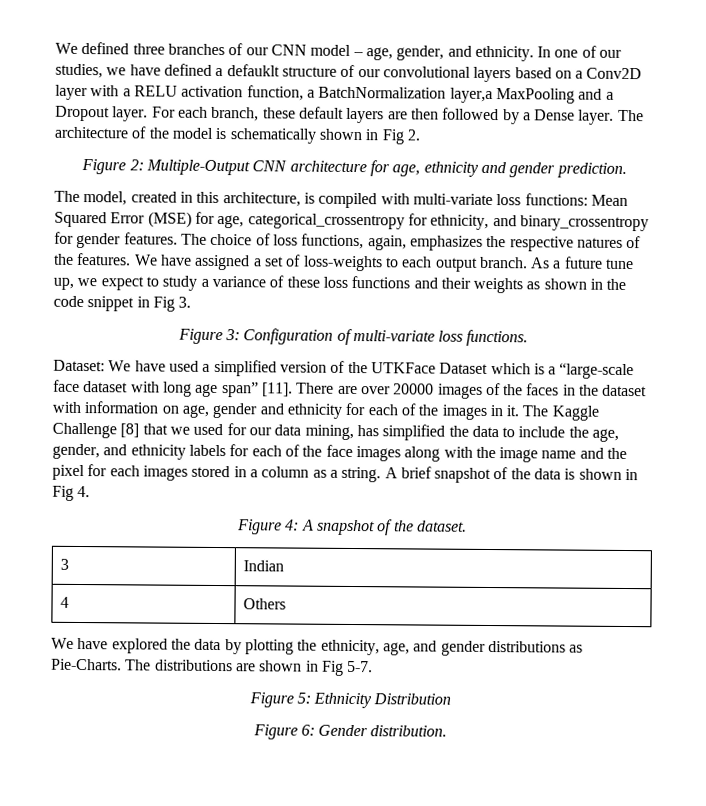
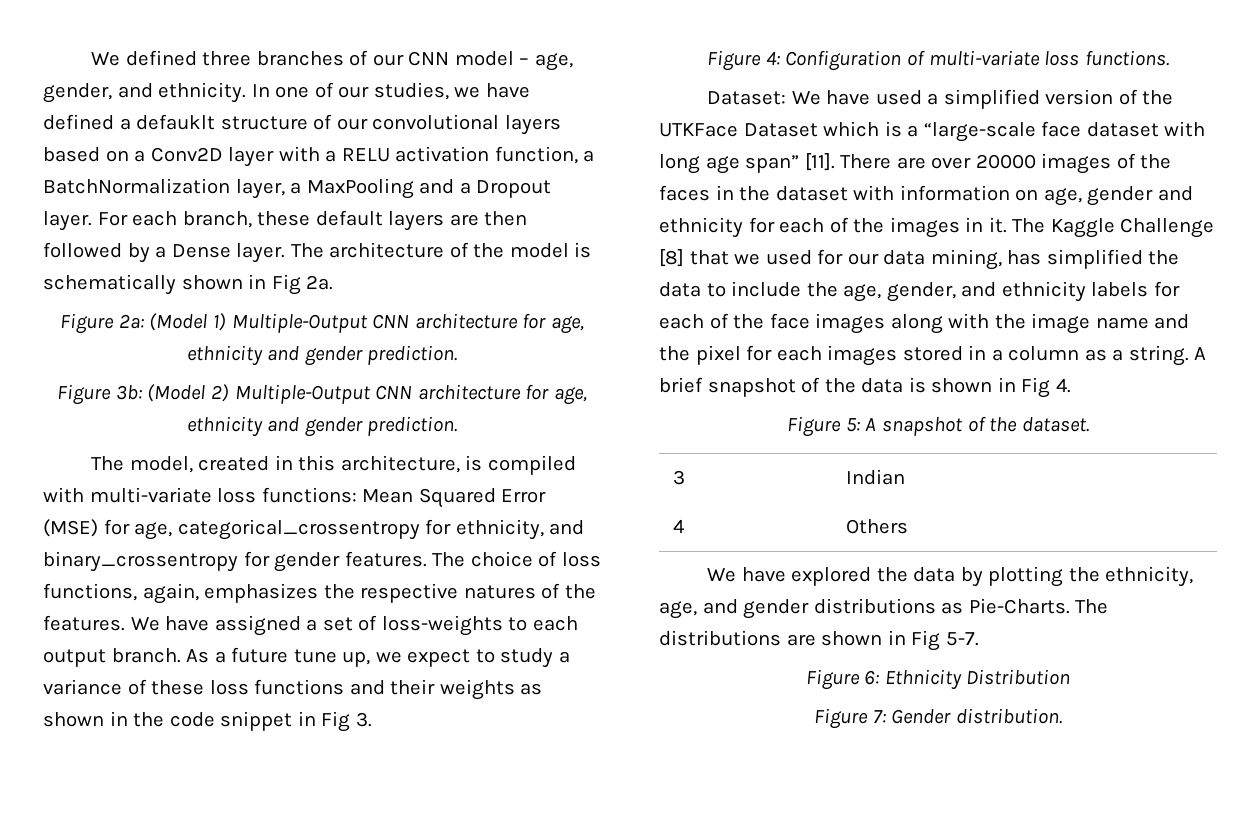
- In one of our studies, we have defined a defauklt structure of our convolutional layers based on a Conv2D layer with a RELU activation function, a BatchNormalization layer,a MaxPooling and a Dropout layer.
+ In one of our studies, we have defined a defauklt structure of our convolutional layers based on a Conv2D layer with a RELU activation function, a BatchNormalization layer, a MaxPooling and a Dropout layer.
- The architecture of the model is schematically shown in Fig 2.
- Figure 2: Multiple-Output CNN architecture for age, ethnicity and gender prediction.
+ The architecture of the model is schematically shown in Fig 2a.
+ Figure 2a: (Model 1) Multiple-Output CNN architecture for age, ethnicity and gender prediction.
+ Figure 3b: (Model 2) Multiple-Output CNN architecture for age, ethnicity and gender prediction.
- Figure 3: Configuration of multi-variate loss functions.
+ Figure 4: Configuration of multi-variate loss functions.
- Figure 4: A snapshot of the dataset.
+ Figure 5: A snapshot of the dataset.
- Figure 5: Ethnicity Distribution
+ Figure 6: Ethnicity Distribution
- Figure 6: Gender distribution.
+ Figure 7: Gender distribution.

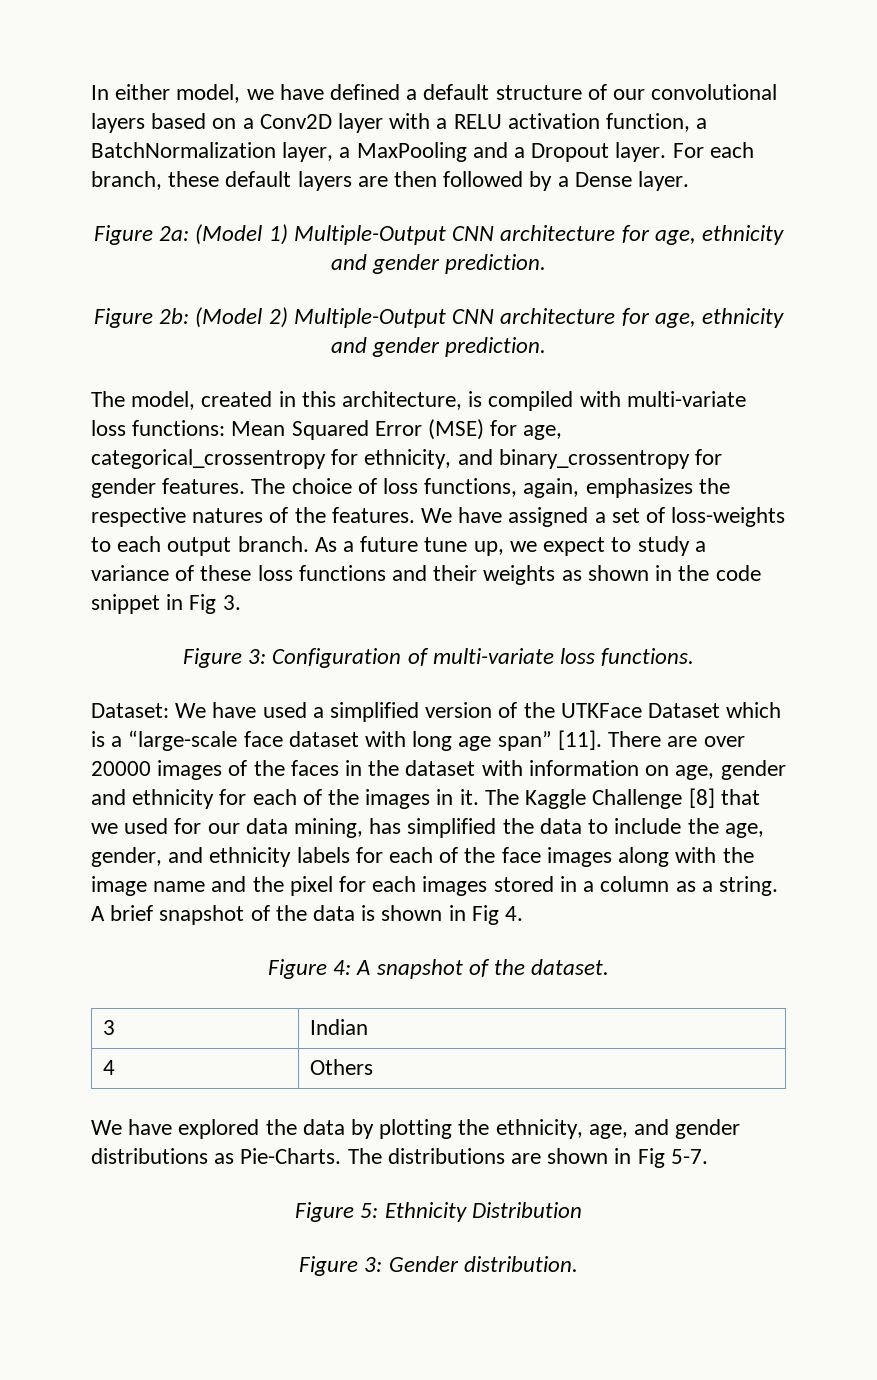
- We defined three branches of our CNN model – age, gender, and ethnicity. In one of our studies, we have defined a defauklt structure of our convolutional layers based on a Conv2D layer with a RELU activation function, a BatchNormalization layer, a MaxPooling and a Dropout layer.
+ In either model, we have defined a default structure of our convolutional layers based on a Conv2D layer with a RELU activation function, a BatchNormalization layer, a MaxPooling and a Dropout layer.
- The architecture of the model is schematically shown in Fig 2a.
- Figure 3b: (Model 2) Multiple-Output CNN architecture for age, ethnicity and gender prediction.
+ Figure 2b: (Model 2) Multiple-Output CNN architecture for age, ethnicity and gender prediction.
- Figure 4: Configuration of multi-variate loss functions.
+ Figure 3: Configuration of multi-variate loss functions.
- Figure 5: A snapshot of the dataset.
+ Figure 4: A snapshot of the dataset.
- Figure 6: Ethnicity Distribution
+ Figure 5: Ethnicity Distribution
- Figure 7: Gender distribution.
+ Figure 3: Gender distribution.

